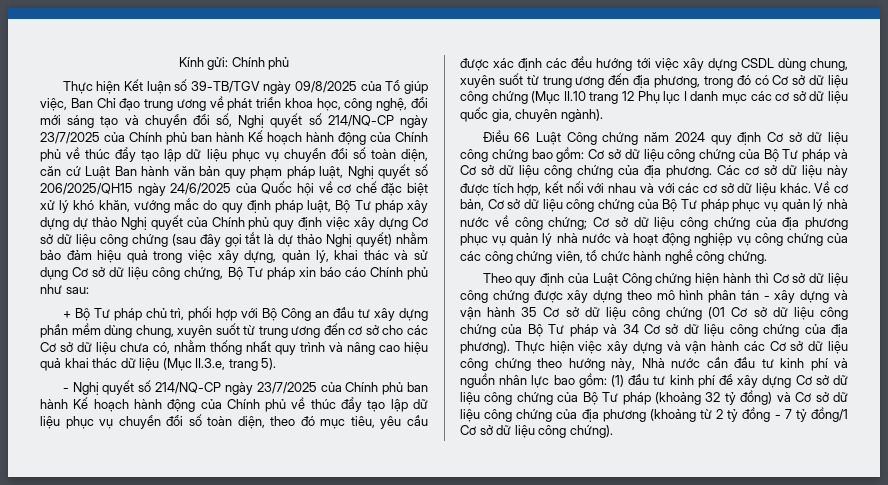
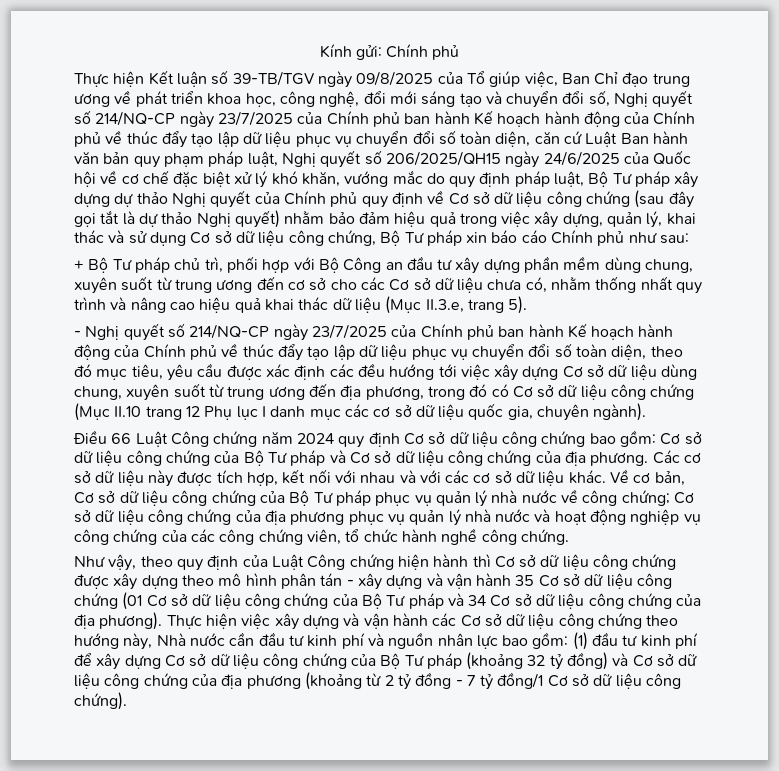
- Thực hiện Kết luận số 39-TB/TGV ngày 09/8/2025 của Tổ giúp việc, Ban Chỉ đạo trung ương về phát triển khoa học, công nghệ, đổi mới sáng tạo và chuyển đổi số, Nghị quyết số 214/NQ-CP ngày 23/7/2025 của Chính phủ ban hành Kế hoạch hành động của Chính phủ về thúc đẩy tạo lập dữ liệu phục vụ chuyển đổi số toàn diện, căn cứ Luật Ban hành văn bản quy phạm pháp luật, Nghị quyết số 206/2025/QH15 ngày 24/6/2025 của Quốc hội về cơ chế đặc biệt xử lý khó khăn, vướng mắc do quy định pháp luật, Bộ Tư pháp xây dựng dự thảo Nghị quyết của Chính phủ quy định việc xây dựng Cơ sở dữ liệu công chứng (sau đây gọi tắt là dự thảo Nghị quyết) nhằm bảo đảm hiệu quả trong việc xây dựng, quản lý, khai thác và sử dụng Cơ sở dữ liệu công chứng, Bộ Tư pháp xin báo cáo Chính phủ như sau:
+ Thực hiện Kết luận số 39-TB/TGV ngày 09/8/2025 của Tổ giúp việc, Ban Chỉ đạo trung ương về phát triển khoa học, công nghệ, đổi mới sáng tạo và chuyển đổi số, Nghị quyết số 214/NQ-CP ngày 23/7/2025 của Chính phủ ban hành Kế hoạch hành động của Chính phủ về thúc đẩy tạo lập dữ liệu phục vụ chuyển đổi số toàn diện, căn cứ Luật Ban hành văn bản quy phạm pháp luật, Nghị quyết số 206/2025/QH15 ngày 24/6/2025 của Quốc hội về cơ chế đặc biệt xử lý khó khăn, vướng mắc do quy định pháp luật, Bộ Tư pháp xây dựng dự thảo Nghị quyết của Chính phủ quy định về Cơ sở dữ liệu công chứng (sau đây gọi tắt là dự thảo Nghị quyết) nhằm bảo đảm hiệu quả trong việc xây dựng, quản lý, khai thác và sử dụng Cơ sở dữ liệu công chứng, Bộ Tư pháp xin báo cáo Chính phủ như sau:
- - Nghị quyết số 214/NQ-CP ngày 23/7/2025 của Chính phủ ban hành Kế hoạch hành động của Chính phủ về thúc đẩy tạo lập dữ liệu phục vụ chuyển đổi số toàn diện, theo đó mục tiêu, yêu cầu được xác định các đều hướng tới việc xây dựng CSDL dùng chung, xuyên suốt từ trung ương đến địa phương, trong đó có Cơ sở dữ liệu công chứng (Mục II.10 trang 12 Phụ lục I danh mục các cơ sở dữ liệu quốc gia, chuyên ngành).
+ - Nghị quyết số 214/NQ-CP ngày 23/7/2025 của Chính phủ ban hành Kế hoạch hành động của Chính phủ về thúc đẩy tạo lập dữ liệu phục vụ chuyển đổi số toàn diện, theo đó mục tiêu, yêu cầu được xác định các đều hướng tới việc xây dựng Cơ sở dữ liệu dùng chung, xuyên suốt từ trung ương đến địa phương, trong đó có Cơ sở dữ liệu công chứng (Mục II.10 trang 12 Phụ lục I danh mục các cơ sở dữ liệu quốc gia, chuyên ngành).
- Theo quy định của Luật Công chứng hiện hành thì Cơ sở dữ liệu công chứng được xây dựng theo mô hình phân tán - xây dựng và vận hành 35 Cơ sở dữ liệu công chứng (01 Cơ sở dữ liệu công chứng của Bộ Tư pháp và 34 Cơ sở dữ liệu công chứng của địa phương).
+ Như vậy, theo quy định của Luật Công chứng hiện hành thì Cơ sở dữ liệu công chứng được xây dựng theo mô hình phân tán - xây dựng và vận hành 35 Cơ sở dữ liệu công chứng (01 Cơ sở dữ liệu công chứng của Bộ Tư pháp và 34 Cơ sở dữ liệu công chứng của địa phương).

